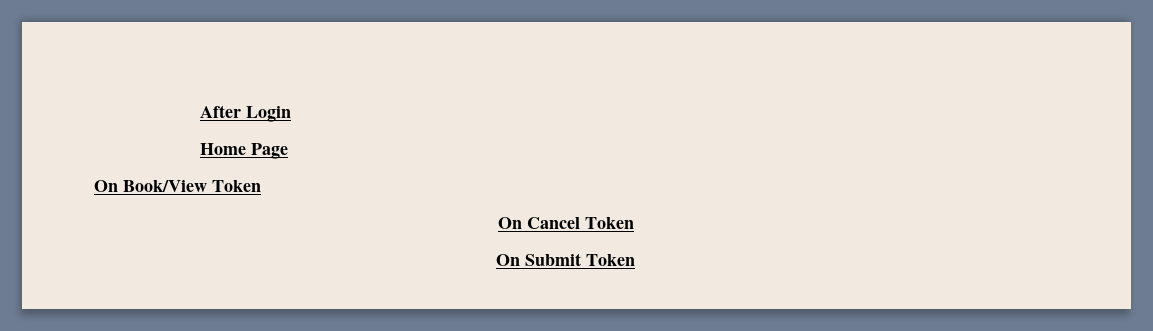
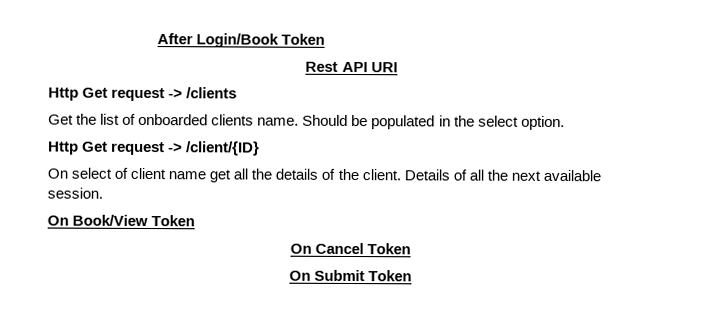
- After Login
- Home Page
+ After Login/Book Token
+ Rest API URI
+ Http Get request -> /clients
+ Get the list of onboarded clients name. Should be populated in the select option.
+ Http Get request -> /client/{ID}
+ On select of client name get all the details of the client. Details of all the next available session.

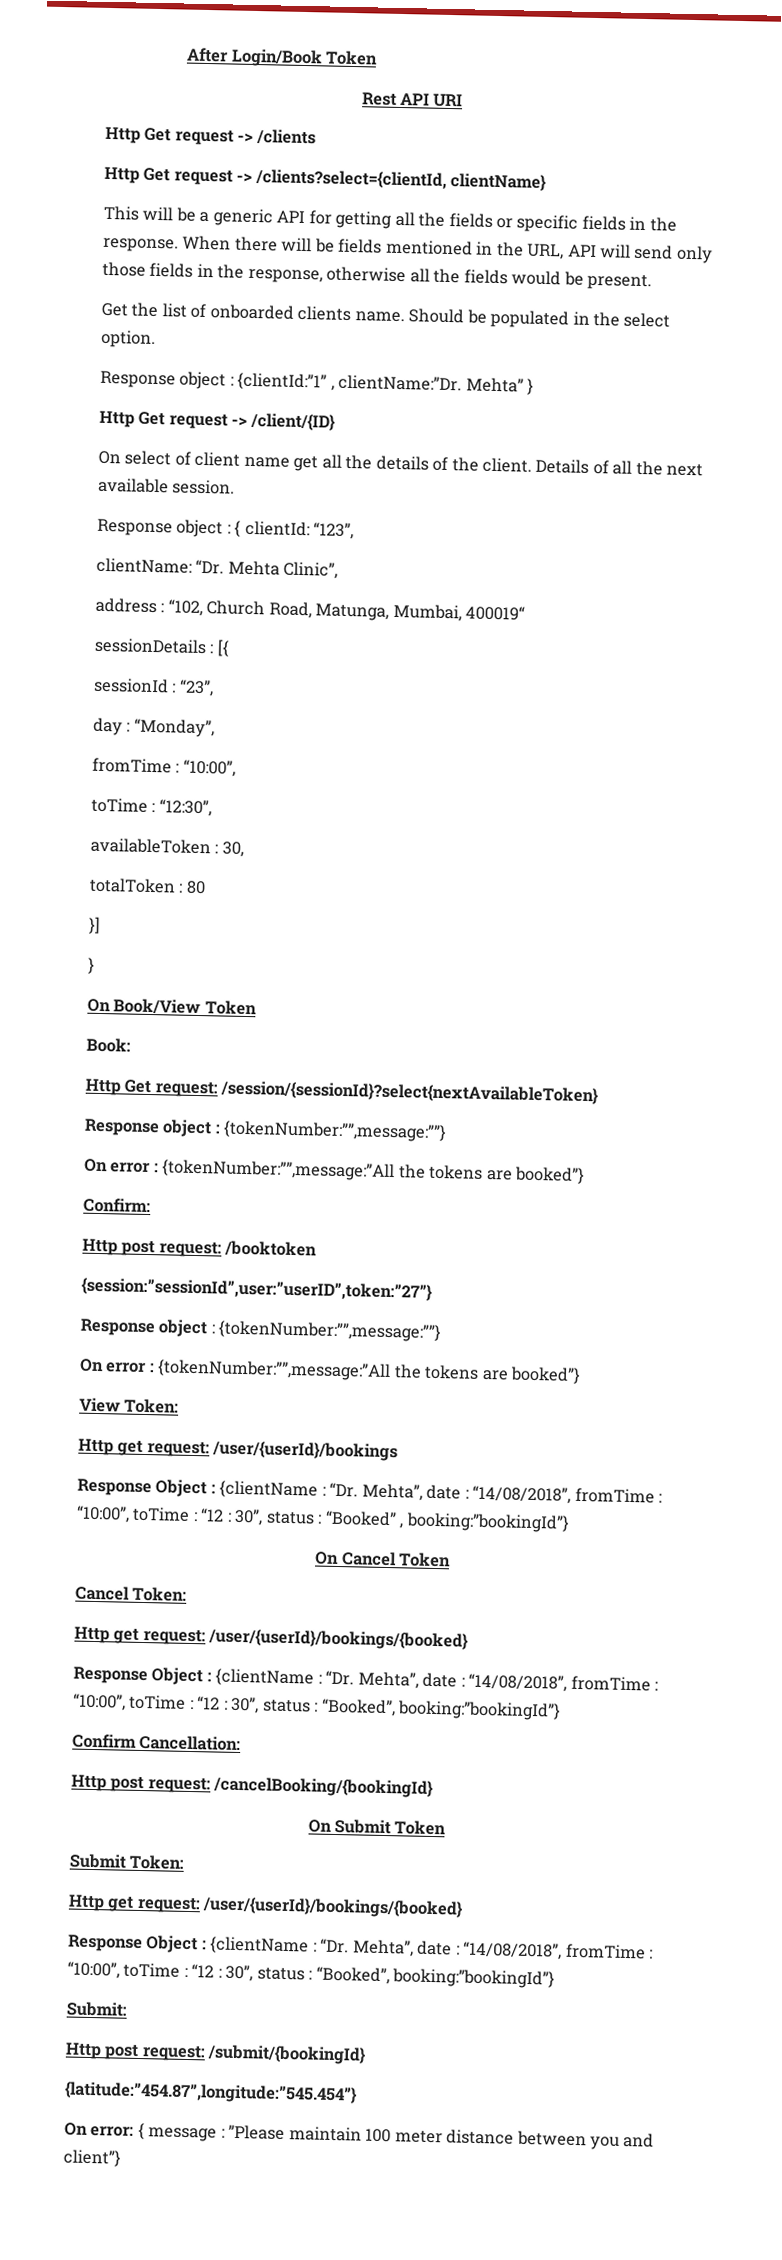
+ Http Get request -> /clients?select={clientId, clientName}
+ This will be a generic API for getting all the fields or specific fields in the response. When there will be fields mentioned in the URL, API will send only those fields in the response, otherwise all the fields would be present.
+ Response object : {clientId:”1” , clientName:”Dr. Mehta” }
+ Response object : { clientId: “123”,
+ clientName: “Dr. Mehta Clinic”,
+ address : “102, Church Road, Matunga, Mumbai, 400019“
+ sessionDetails : [{
+ sessionId : “23”,
+ day : “Monday”,
+ fromTime : “10:00”,
+ toTime : “12:30”,
+ availableToken : 30,
+ totalToken : 80
+ }]
+ }
  On Book/View Token
+ Book:
+ Http Get request: /session/{sessionId}?select{nextAvailableToken}
+ Response object : {tokenNumber:””,message:””}
+ On error : {tokenNumber:””,message:”All the tokens are booked”}
+ Confirm:
+ Http post request: /booktoken
+ {session:”sessionId”,user:”userID”,token:”27”}
+ Response object : {tokenNumber:””,message:””}
+ On error : {tokenNumber:””,message:”All the tokens are booked”}
+ View Token:
+ Http get request: /user/{userId}/bookings
+ Response Object : {clientName : “Dr. Mehta”, date : “14/08/2018”, fromTime : “10:00”, toTime : “12 : 30”, status : “Booked” , booking:”bookingId”}
  On Cancel Token
+ Cancel Token:
+ Http get request: /user/{userId}/bookings/{booked}
+ Response Object : {clientName : “Dr. Mehta”, date : “14/08/2018”, fromTime : “10:00”, toTime : “12 : 30”, status : “Booked”, booking:”bookingId”}
+ Confirm Cancellation:
+ Http post request: /cancelBooking/{bookingId}
  On Submit Token
+ Submit Token:
+ Http get request: /user/{userId}/bookings/{booked}
+ Response Object : {clientName : “Dr. Mehta”, date : “14/08/2018”, fromTime : “10:00”, toTime : “12 : 30”, status : “Booked”, booking:”bookingId”}
+ Submit:
+ Http post request: /submit/{bookingId}
+ {latitude:”454.87”,longitude:”545.454”}
+ On error: { message : ”Please maintain 100 meter distance between you and client”}

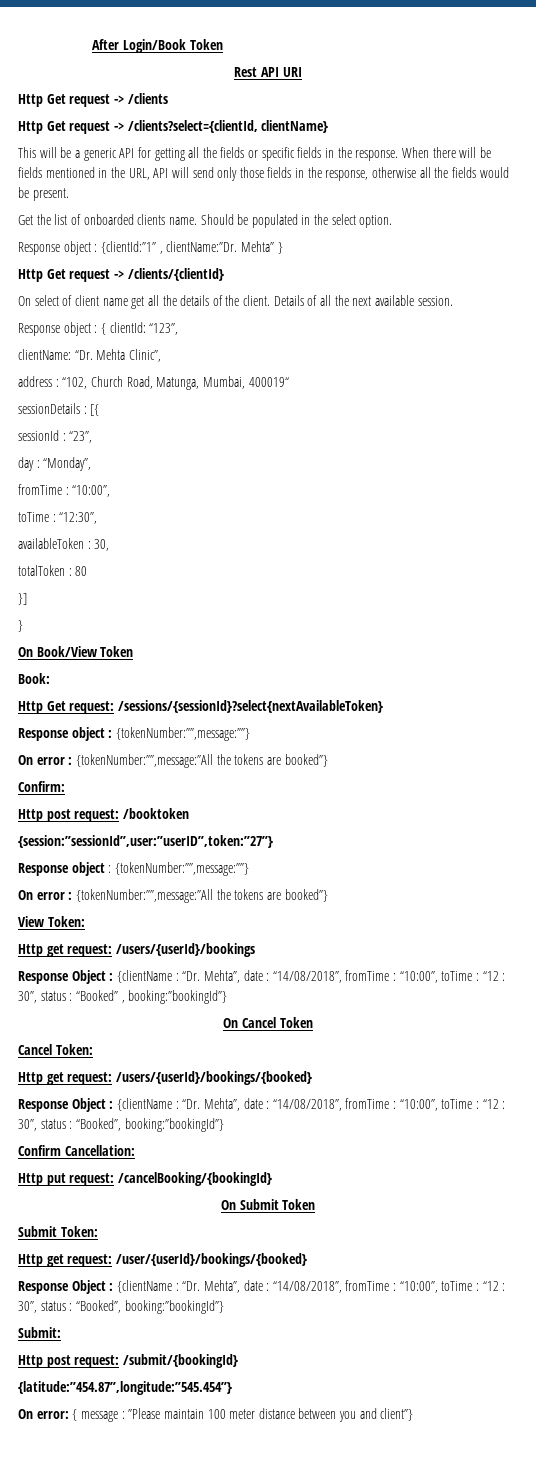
- Http Get request -> /client/{ID}
+ Http Get request -> /clients/{clientId}
- Http Get request: /session/{sessionId}?select{nextAvailableToken}
+ Http Get request: /sessions/{sessionId}?select{nextAvailableToken}
- Http get request: /user/{userId}/bookings
+ Http get request: /users/{userId}/bookings
  Cancel Token:
- Http get request: /user/{userId}/bookings/{booked}
+ Http get request: /users/{userId}/bookings/{booked}
- Http post request: /cancelBooking/{bookingId}
+ Http put request: /cancelBooking/{bookingId}

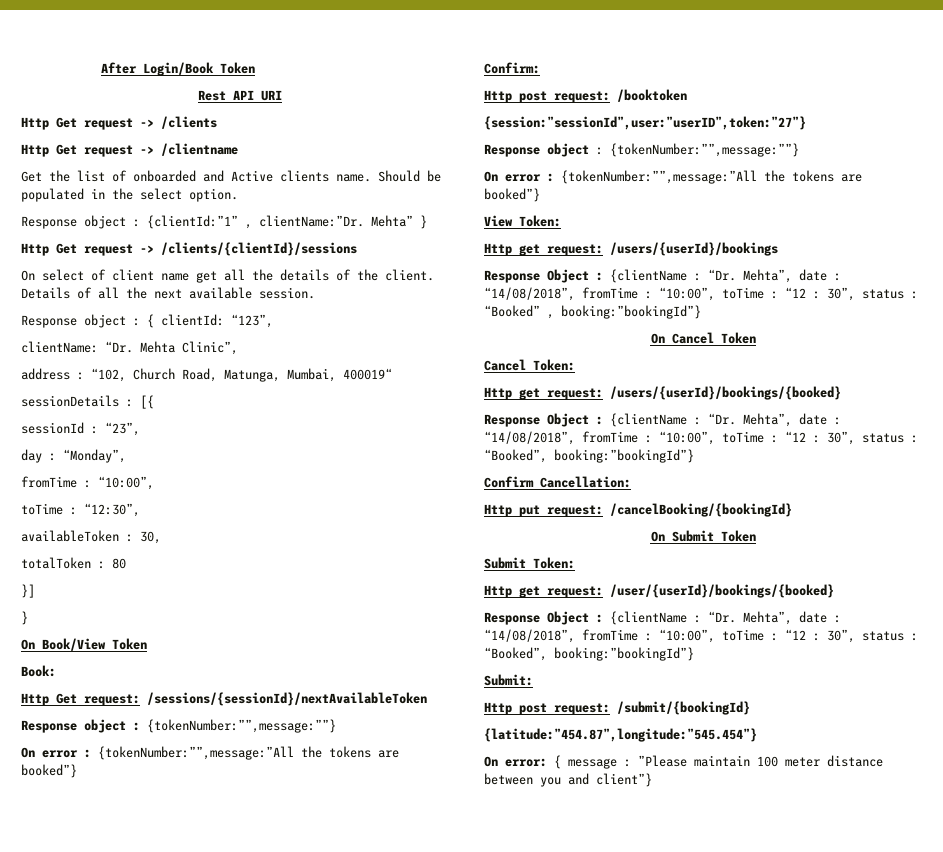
- Http Get request -> /clients?select={clientId, clientName}
- This will be a generic API for getting all the fields or specific fields in the response. When there will be fields mentioned in the URL, API will send only those fields in the response, otherwise all the fields would be present.
+ Http Get request -> /clientname
- Get the list of onboarded clients name.
+ Get the list of onboarded and Active clients name.
- Http Get request -> /clients/{clientId}
+ Http Get request -> /clients/{clientId}/sessions
- Http Get request: /sessions/{sessionId}?select{nextAvailableToken}
+ Http Get request: /sessions/{sessionId}/nextAvailableToken

